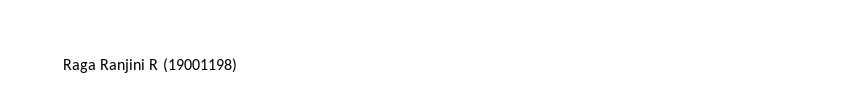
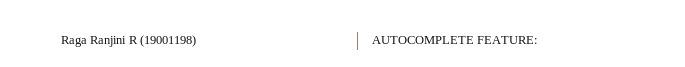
+ AUTOCOMPLETE FEATURE:

